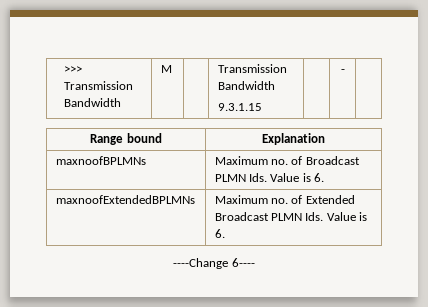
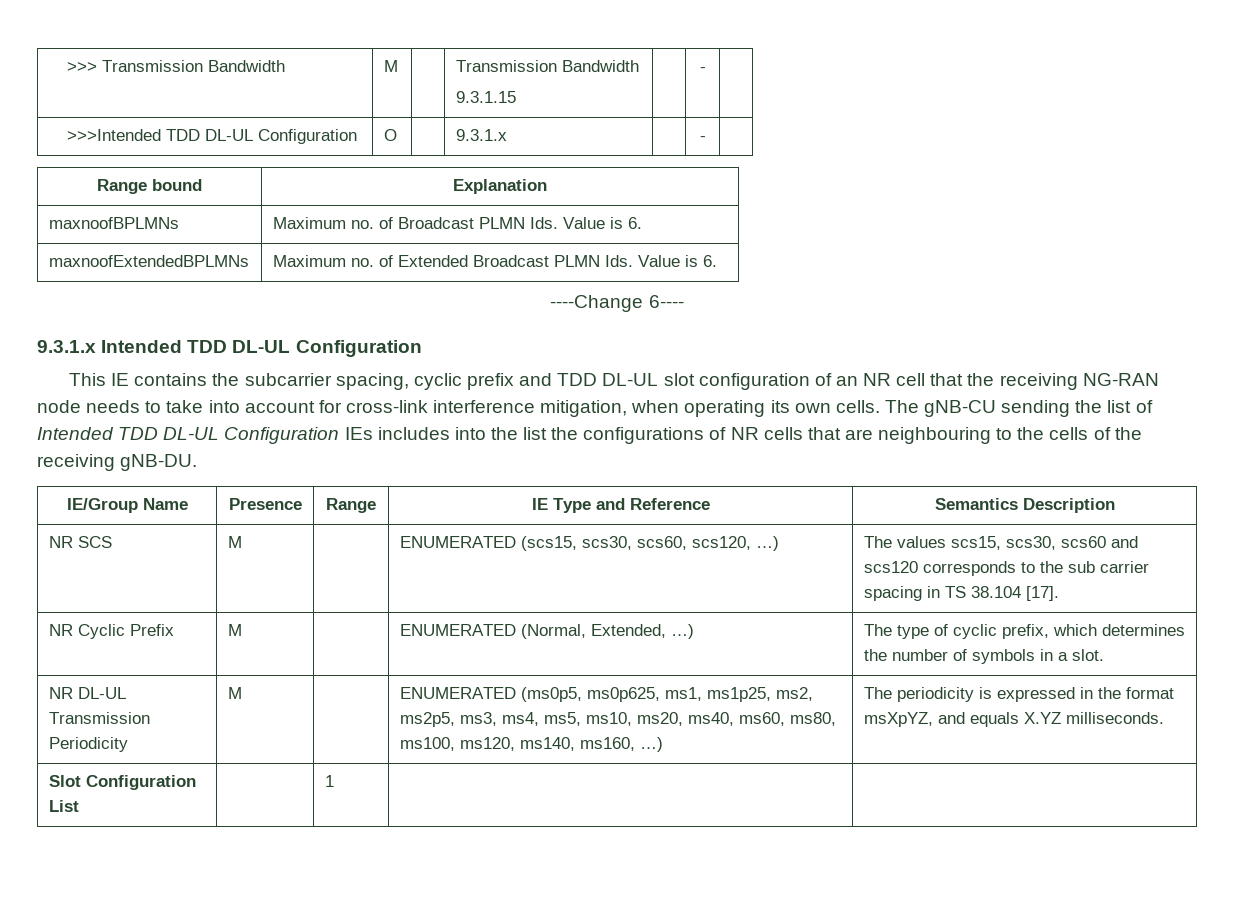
+ >>>Intended TDD DL-UL Configuration | O | | 9.3.1.x | | - |
+ 9.3.1.x Intended TDD DL-UL Configuration
+ This IE contains the subcarrier spacing, cyclic prefix and TDD DL-UL slot configuration of an NR cell that the receiving NG-RAN node needs to take into account for cross-link interference mitigation, when operating its own cells. The gNB-CU sending the list of Intended TDD DL-UL Configuration IEs includes into the list the configurations of NR cells that are neighbouring to the cells of the receiving gNB-DU.
+ IE/Group Name | Presence | Range | IE Type and Reference | Semantics Description
+ NR SCS | M | | ENUMERATED (scs15, scs30, scs60, scs120, …) | The values scs15, scs30, scs60 and scs120 corresponds to the sub carrier spacing in TS 38.104 [17].
+ NR Cyclic Prefix | M | | ENUMERATED (Normal, Extended, …) | The type of cyclic prefix, which determines the number of symbols in a slot.
+ NR DL-UL Transmission Periodicity | M | | ENUMERATED (ms0p5, ms0p625, ms1, ms1p25, ms2, ms2p5, ms3, ms4, ms5, ms10, ms20, ms40, ms60, ms80, ms100, ms120, ms140, ms160, …) | The periodicity is expressed in the format msXpYZ, and equals X.YZ milliseconds.
+ Slot Configuration List | | 1 | |

